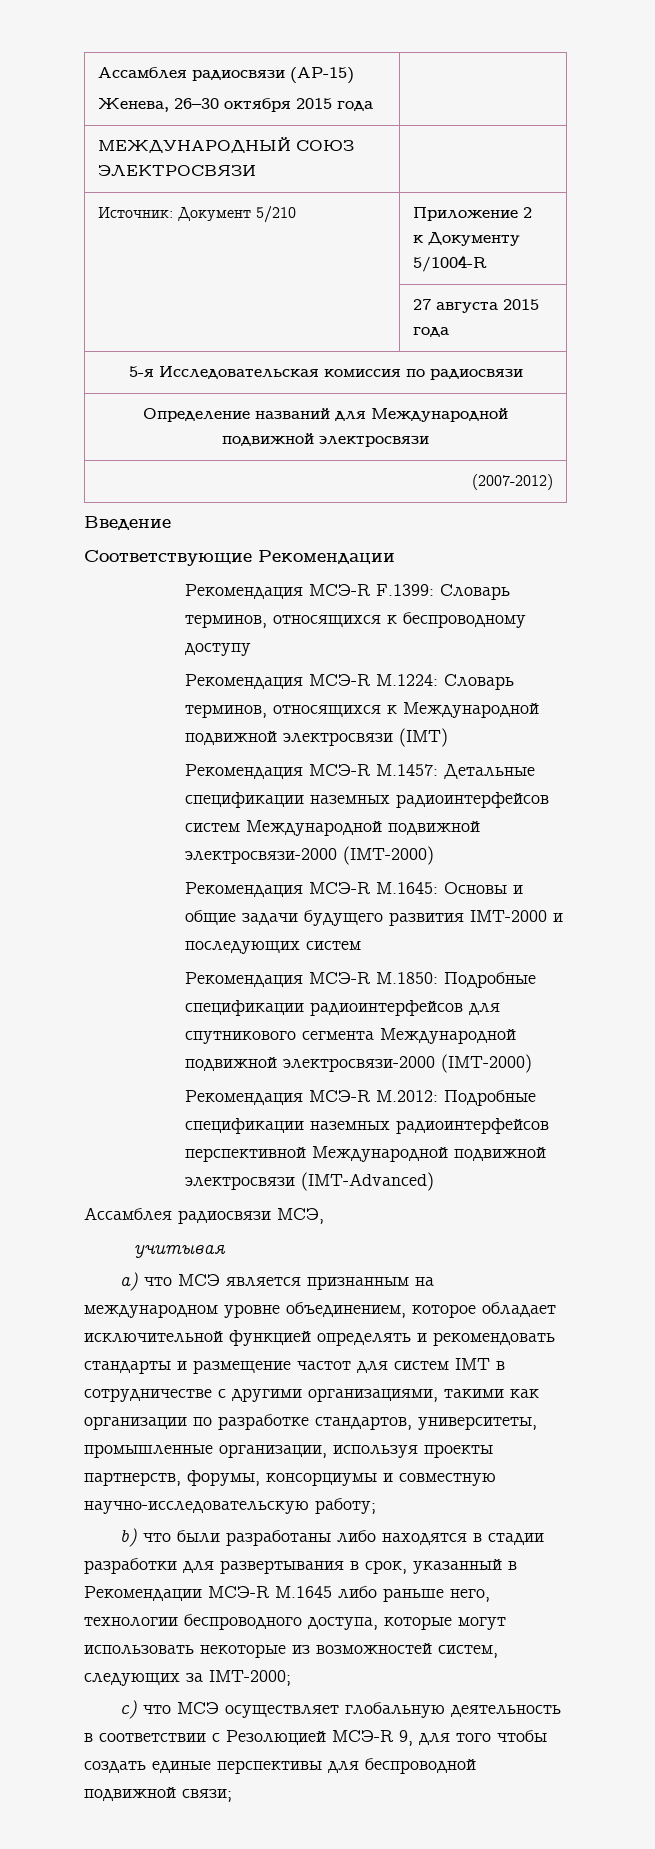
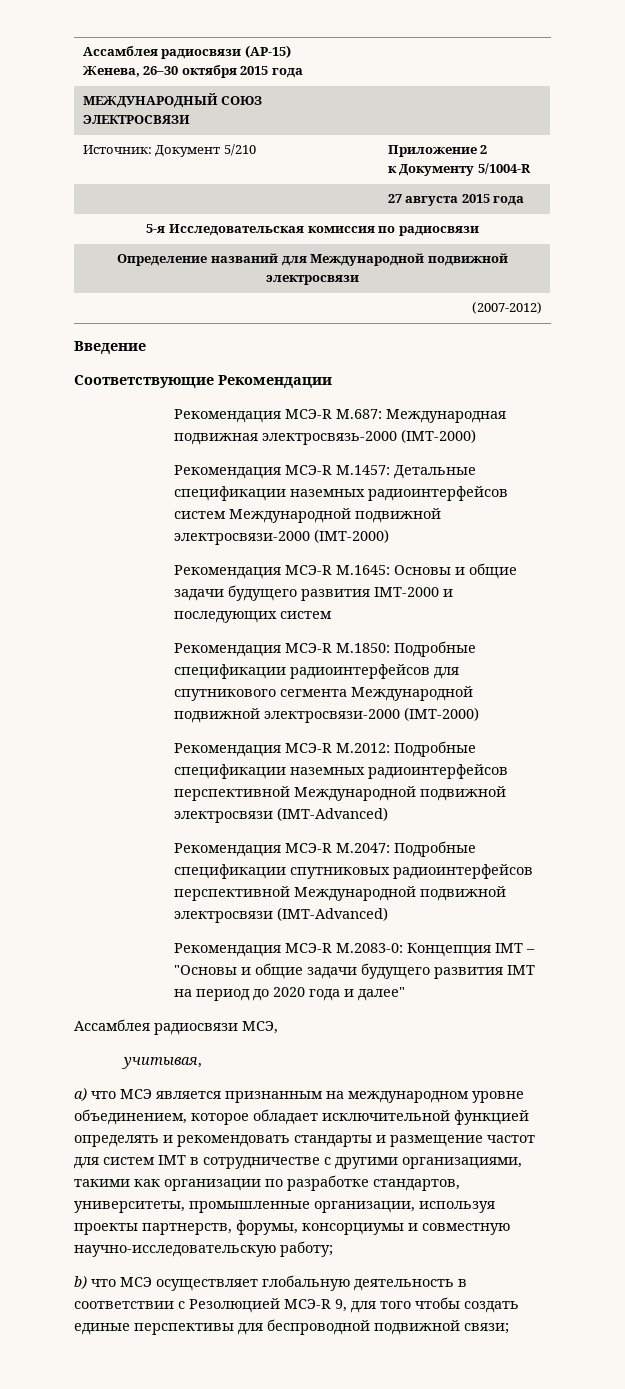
- Рекомендация МСЭ-R F.1399: Словарь терминов, относящихся к беспроводному доступу
- Рекомендация МСЭ-R M.1224: Словарь терминов, относящихся к Международной подвижной электросвязи (IMT)
+ Рекомендация МСЭ-R M.687: Международная подвижная электросвязь-2000 (IMT-2000)
+ Рекомендация МСЭ-R M.2047: Подробные спецификации спутниковых радиоинтерфейсов перспективной Международной подвижной электросвязи (IMT-Advanced)
+ Рекомендация МСЭ-R M.2083-0: Концепция IMT – "Основы и общие задачи будущего развития IMT на период до 2020 года и далее"
- учитывая
+ учитывая,
- b) что были разработаны либо находятся в стадии разработки для развертывания в срок, указанный в Рекомендации МСЭ-R M.1645 либо раньше него, технологии беспроводного доступа, которые могут использовать некоторые из возможностей систем, следующих за IMT-2000;
- c) что МСЭ осуществляет глобальную деятельность в соответствии с Резолюцией МСЭ-R 9, для того чтобы создать единые перспективы для беспроводной подвижной связи;
+ b) что МСЭ осуществляет глобальную деятельность в соответствии с Резолюцией МСЭ-R 9, для того чтобы создать единые перспективы для беспроводной подвижной связи;

